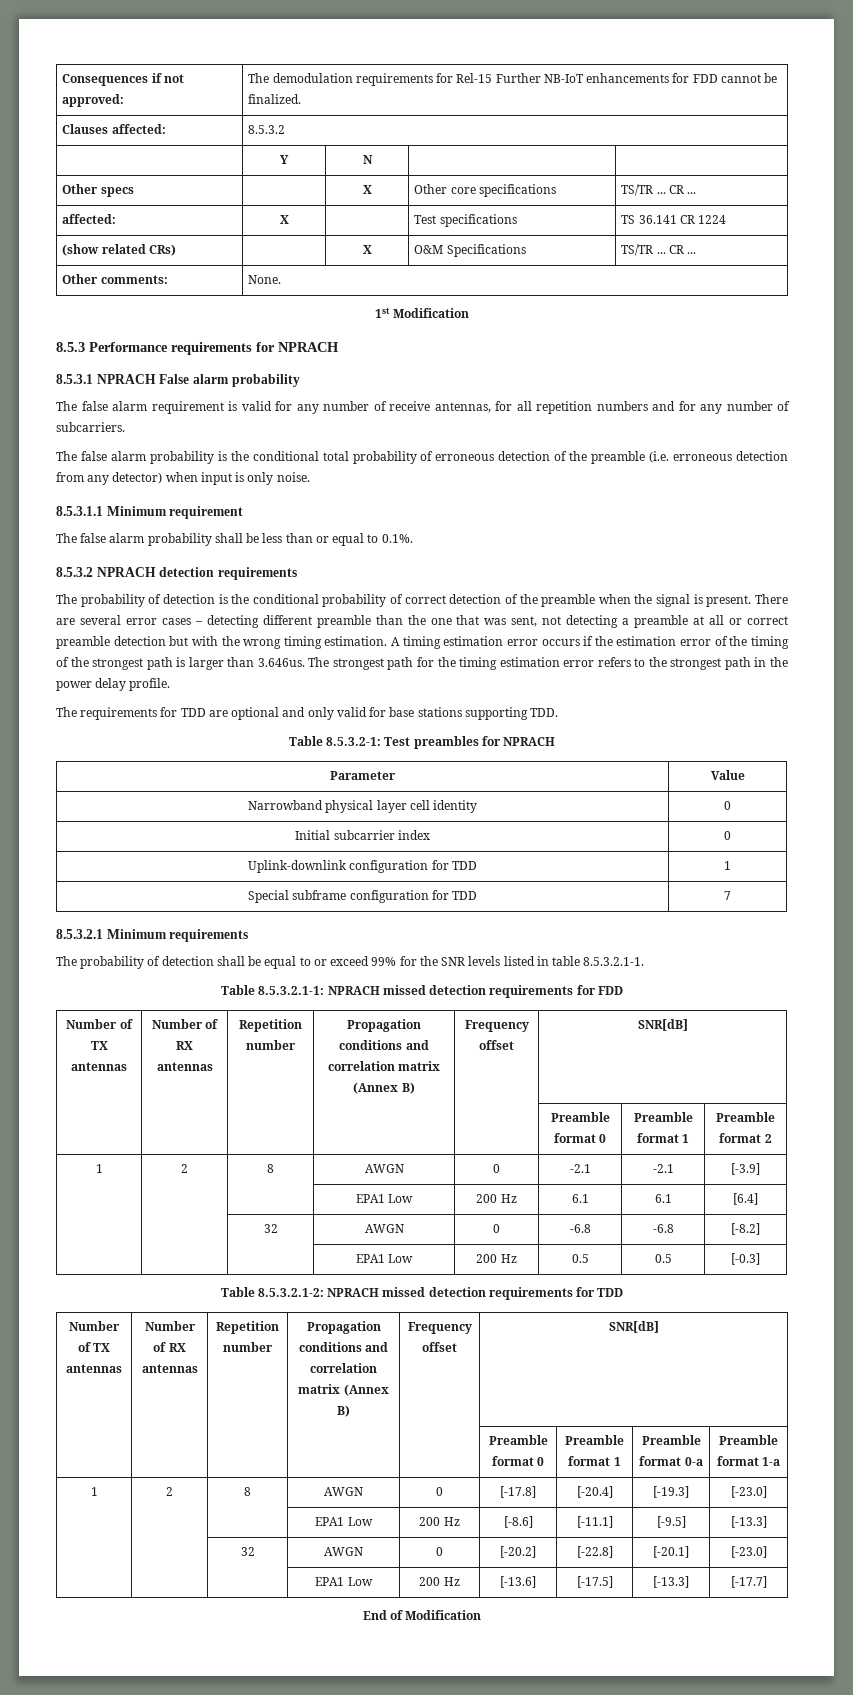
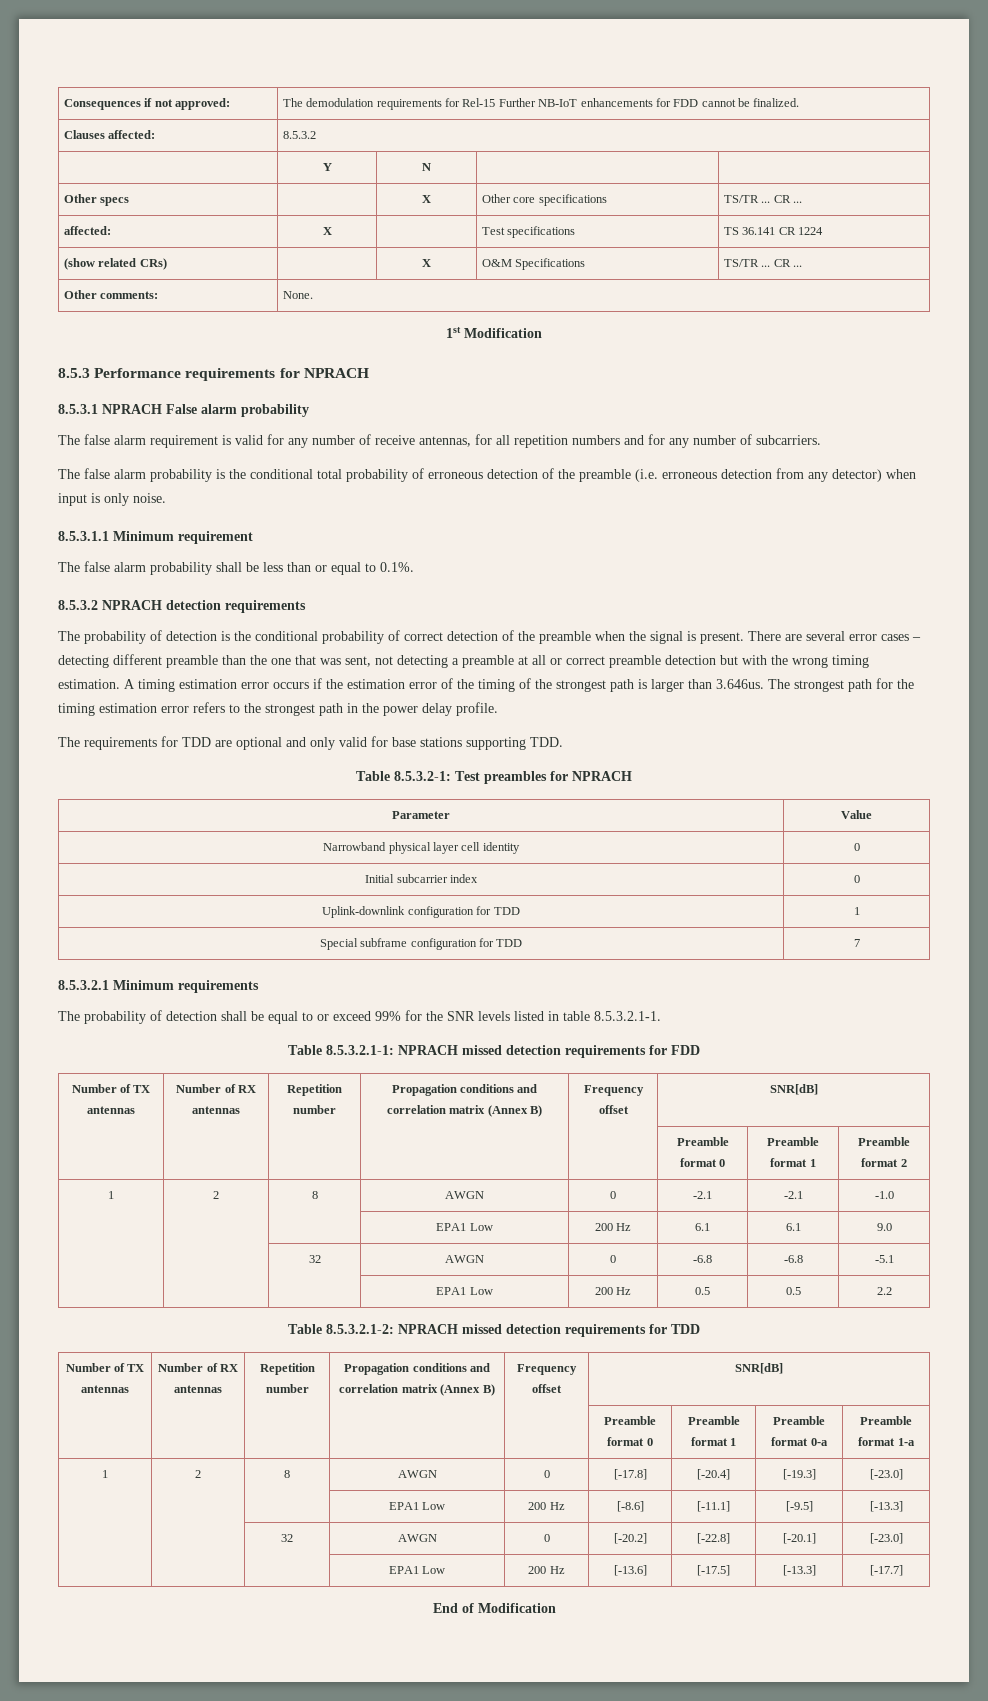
- 1 | 2 | 8 | AWGN | 0 | -2.1 | -2.1 | [-3.9]
+ 1 | 2 | 8 | AWGN | 0 | -2.1 | -2.1 | -1.0
- | | | EPA1 Low | 200 Hz | 6.1 | 6.1 | [6.4]
+ | | | EPA1 Low | 200 Hz | 6.1 | 6.1 | 9.0
- | | 32 | AWGN | 0 | -6.8 | -6.8 | [-8.2]
+ | | 32 | AWGN | 0 | -6.8 | -6.8 | -5.1
- | | | EPA1 Low | 200 Hz | 0.5 | 0.5 | [-0.3]
+ | | | EPA1 Low | 200 Hz | 0.5 | 0.5 | 2.2

